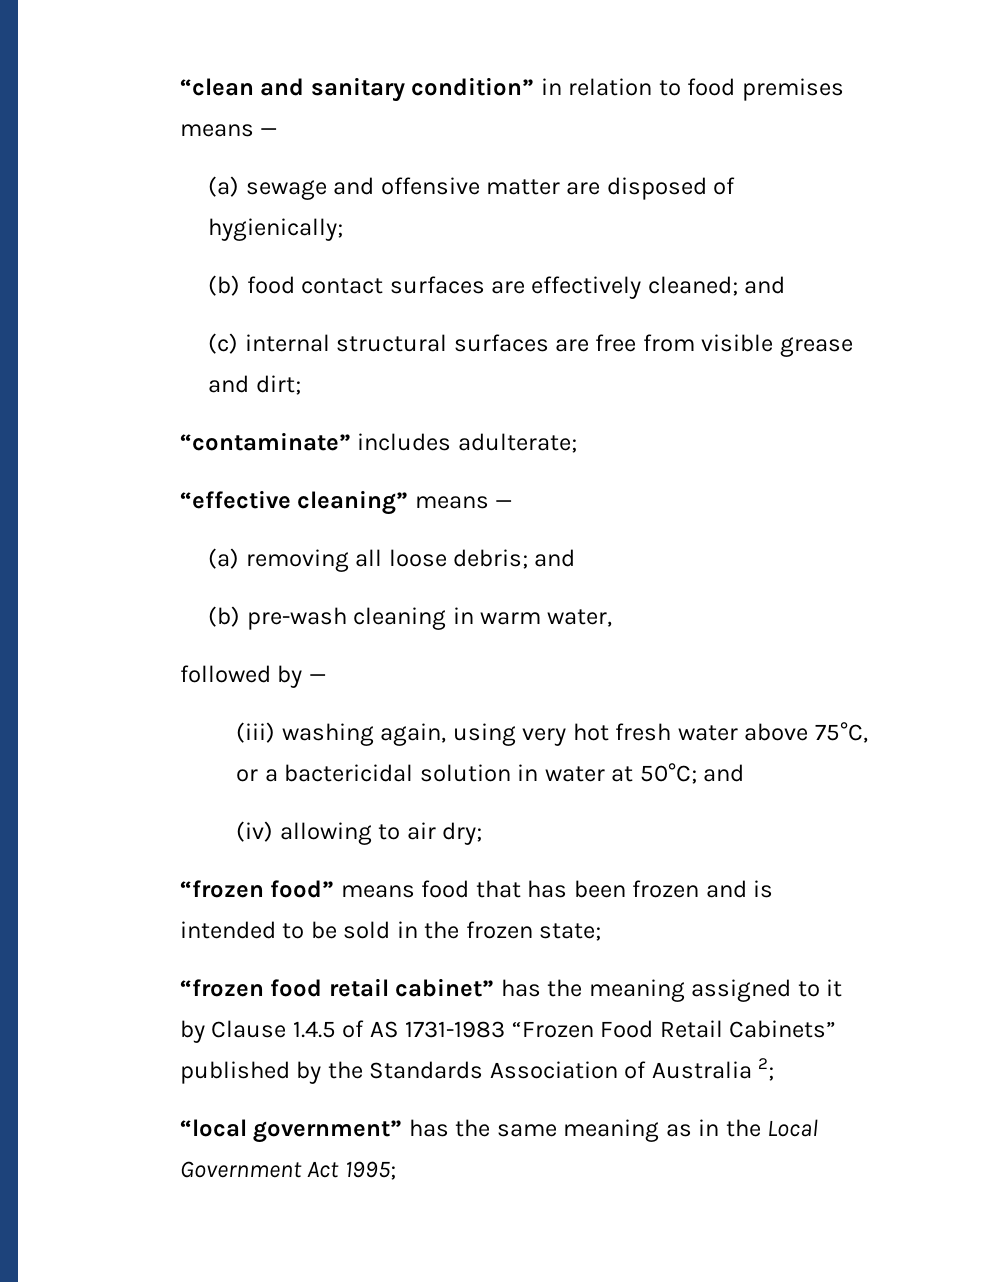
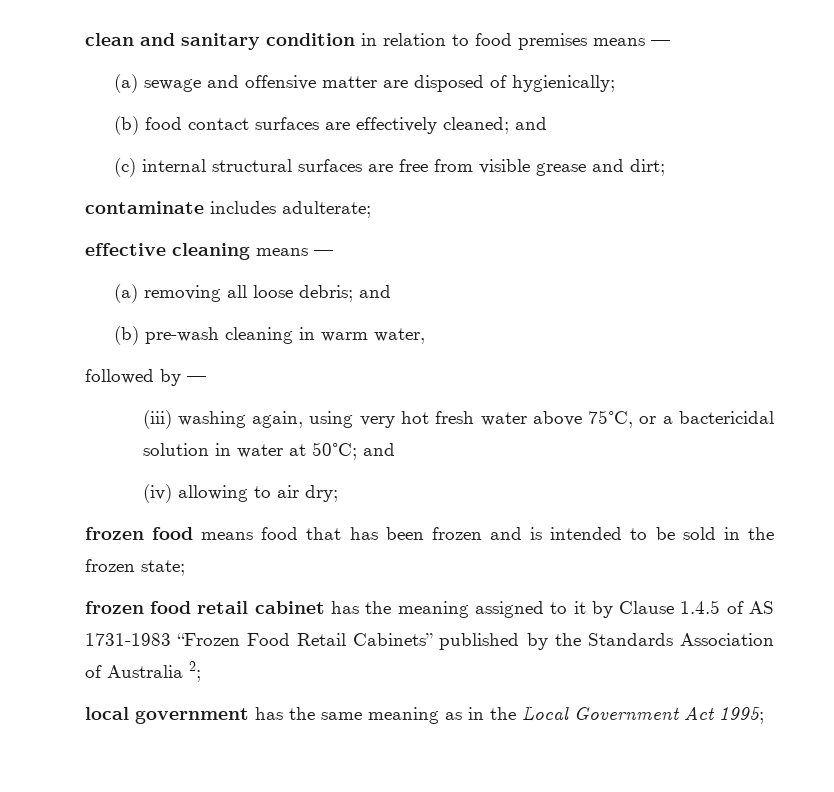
- “clean and sanitary condition” in relation to food premises means —
+ clean and sanitary condition in relation to food premises means —
- “contaminate” includes adulterate;
+ contaminate includes adulterate;
- “effective cleaning” means —
+ effective cleaning means —
- “frozen food” means food that has been frozen and is intended to be sold in the frozen state;
+ frozen food means food that has been frozen and is intended to be sold in the frozen state;
- “frozen food retail cabinet” has the meaning assigned to it by Clause 1.4.5 of AS 1731-1983 “Frozen Food Retail Cabinets” published by the Standards Association of Australia 2;
+ frozen food retail cabinet has the meaning assigned to it by Clause 1.4.5 of AS 1731-1983 “Frozen Food Retail Cabinets” published by the Standards Association of Australia 2;
- “local government” has the same meaning as in the Local Government Act 1995;
+ local government has the same meaning as in the Local Government Act 1995;

